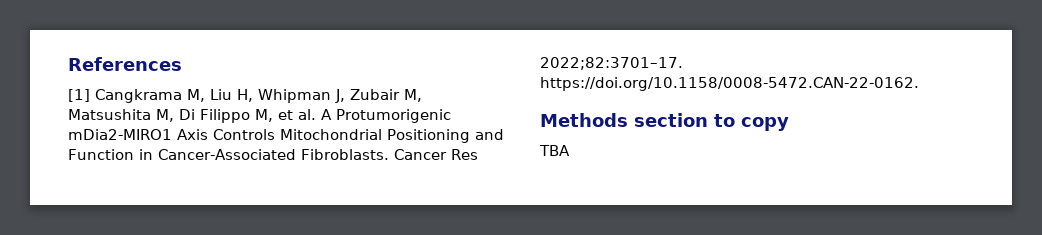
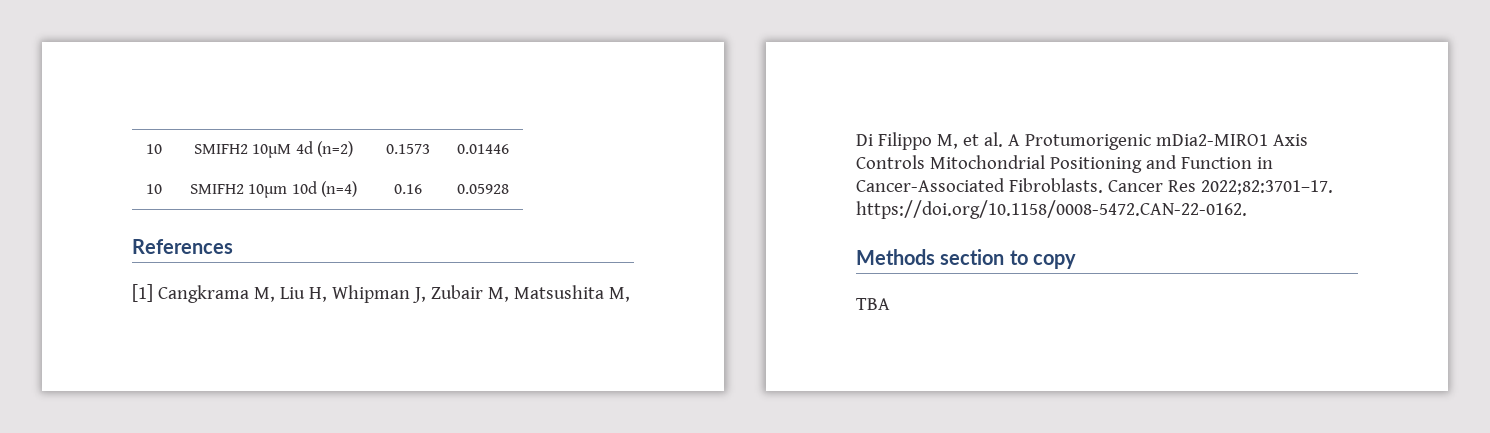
+ 10 | SMIFH2 10µM 4d (n=2) | 0.1573 | 0.01446
+ 10 | SMIFH2 10µm 10d (n=4) | 0.16 | 0.05928

